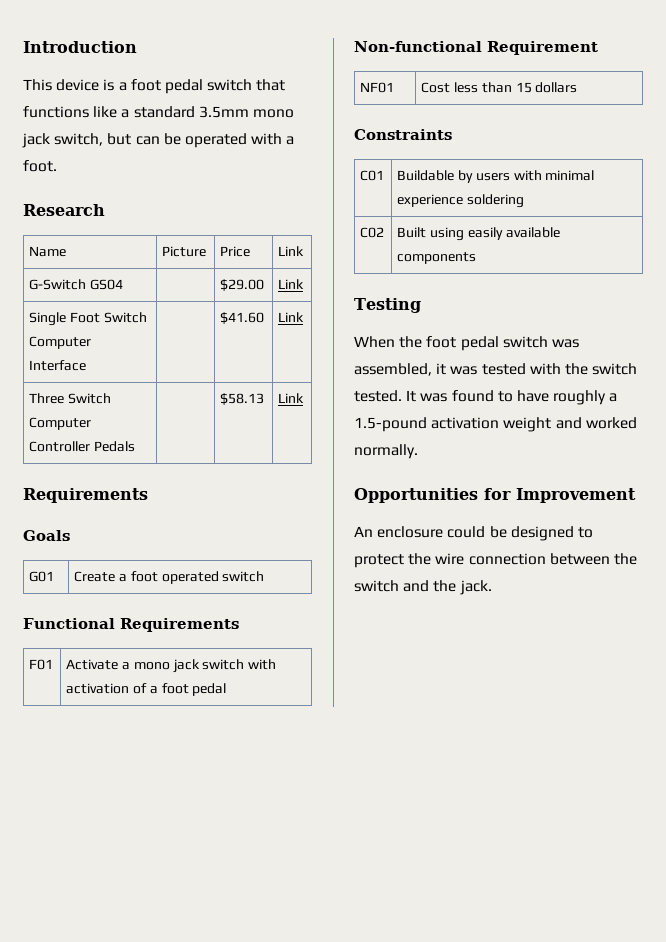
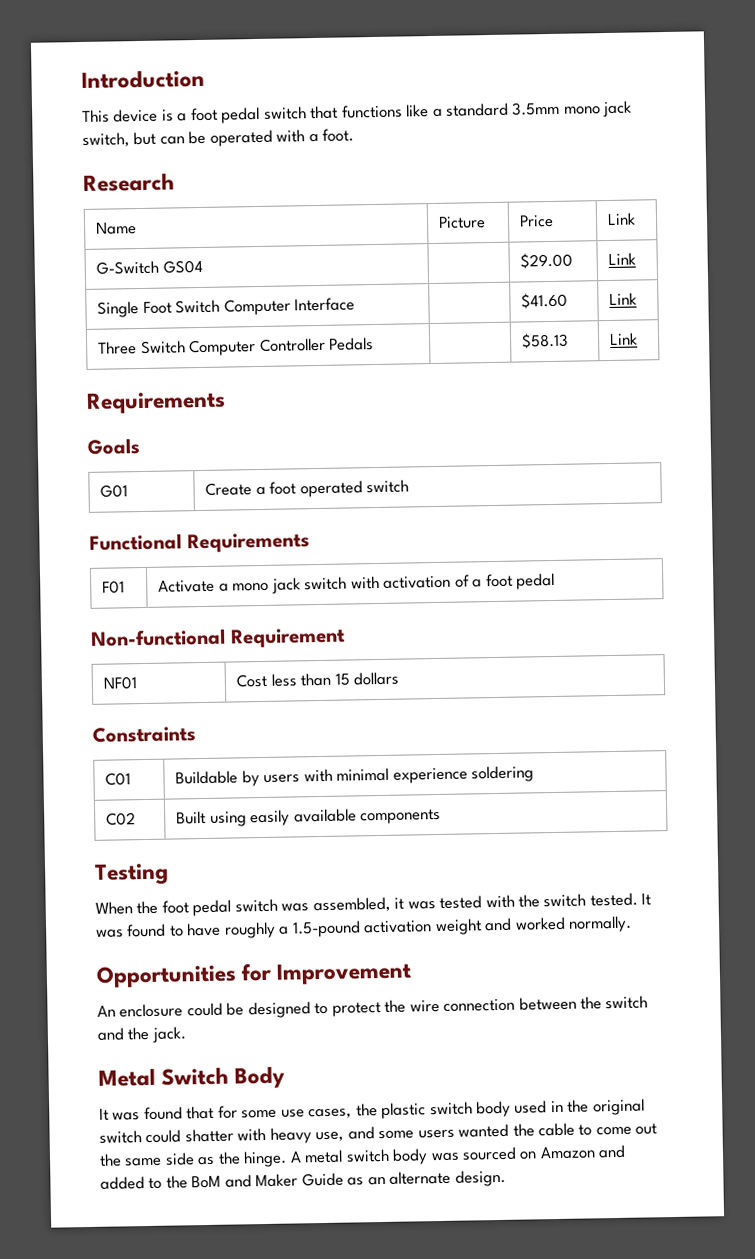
+ Metal Switch Body
+ It was found that for some use cases, the plastic switch body used in the original switch could shatter with heavy use, and some users wanted the cable to come out the same side as the hinge. A metal switch body was sourced on Amazon and added to the BoM and Maker Guide as an alternate design.

